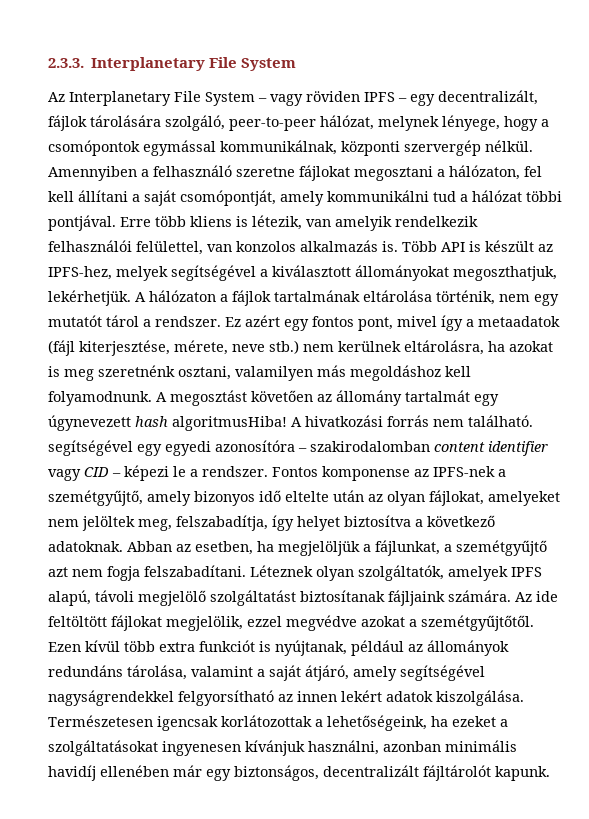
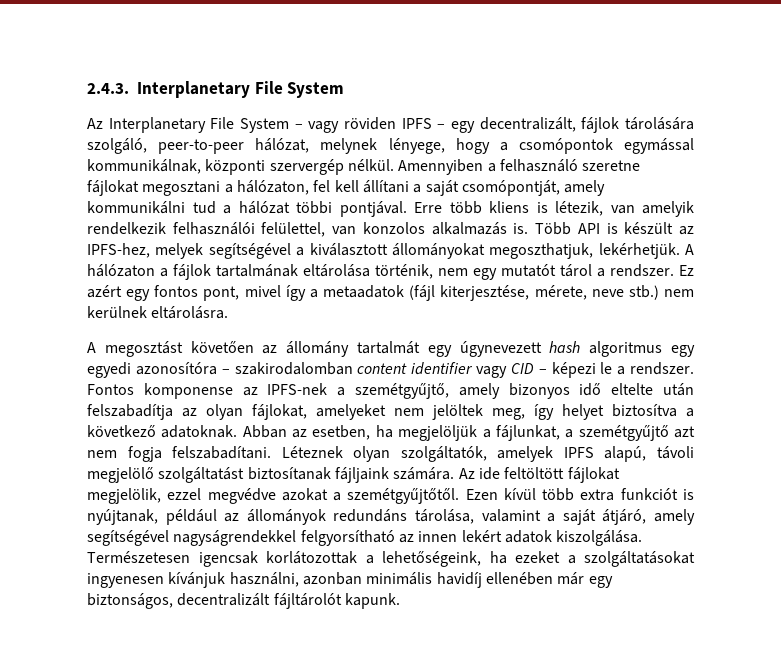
- 2.3.3. Interplanetary File System
+ 2.4.3. Interplanetary File System
- Ez azért egy fontos pont, mivel így a metaadatok (fájl kiterjesztése, mérete, neve stb.) nem kerülnek eltárolásra, ha azokat is meg szeretnénk osztani, valamilyen más megoldáshoz kell folyamodnunk. A megosztást követően az állomány tartalmát egy úgynevezett hash algoritmusHiba! A hivatkozási forrás nem található. segítségével egy egyedi azonosítóra – szakirodalomban content identifier vagy CID – képezi le a rendszer.
+ Ez azért egy fontos pont, mivel így a metaadatok (fájl kiterjesztése, mérete, neve stb.) nem kerülnek eltárolásra.
+ A megosztást követően az állomány tartalmát egy úgynevezett hash algoritmus egy egyedi azonosítóra – szakirodalomban content identifier vagy CID – képezi le a rendszer.
- Fontos komponense az IPFS-nek a szemétgyűjtő, amely bizonyos idő eltelte után az olyan fájlokat, amelyeket nem jelöltek meg, felszabadítja, így helyet biztosítva a következő adatoknak.
+ Fontos komponense az IPFS-nek a szemétgyűjtő, amely bizonyos idő eltelte után felszabadítja az olyan fájlokat, amelyeket nem jelöltek meg, így helyet biztosítva a következő adatoknak.

